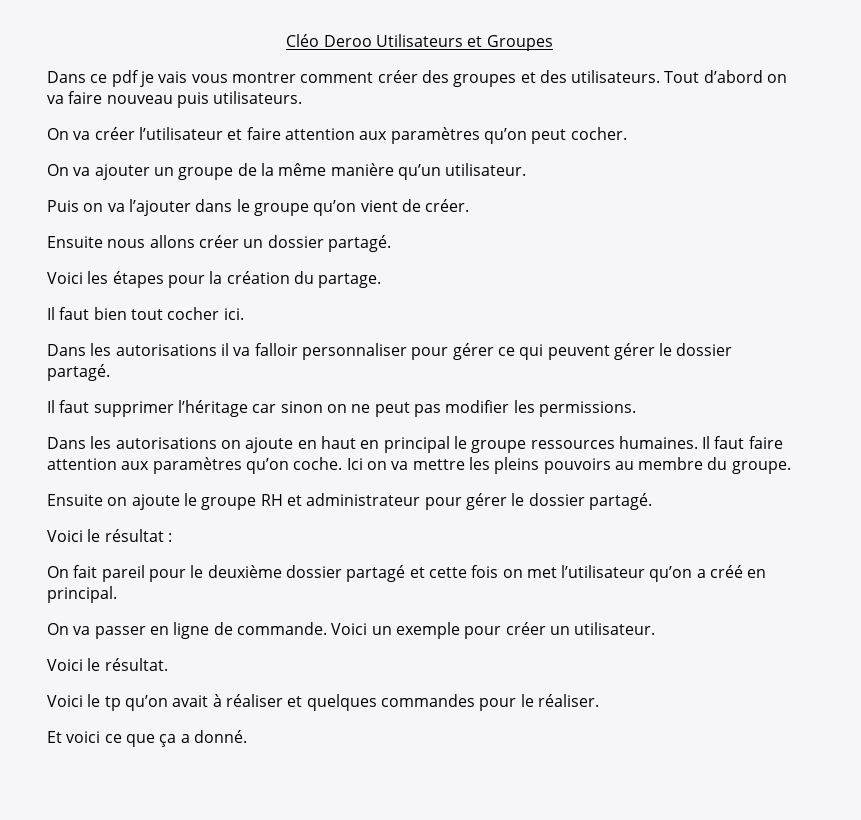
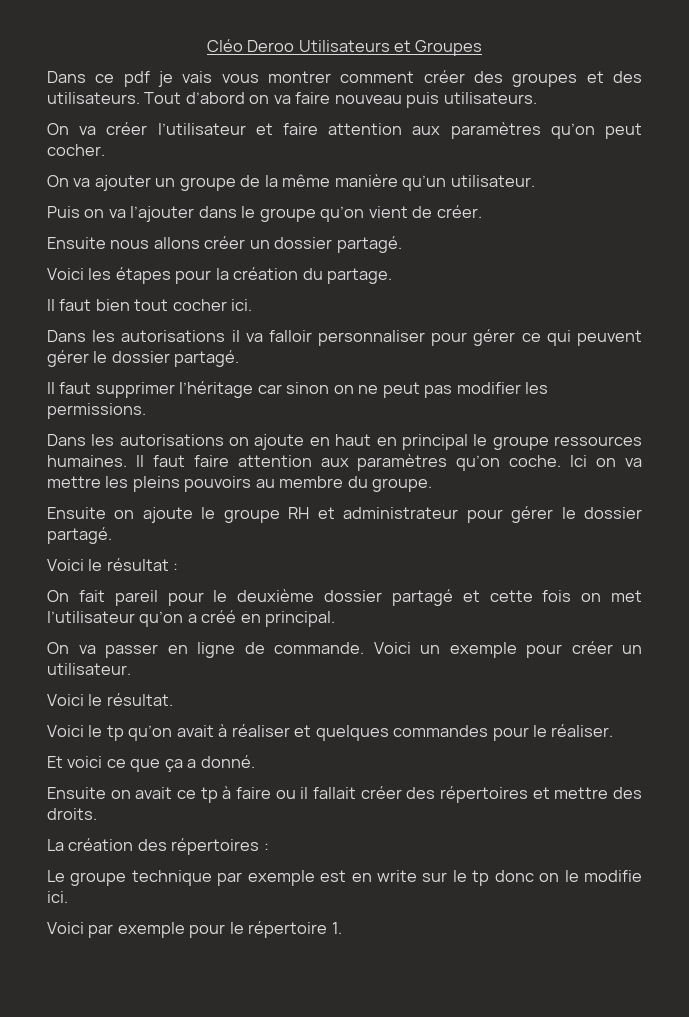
+ Ensuite on avait ce tp à faire ou il fallait créer des répertoires et mettre des droits.
+ La création des répertoires :
+ Le groupe technique par exemple est en write sur le tp donc on le modifie ici.
+ Voici par exemple pour le répertoire 1.

